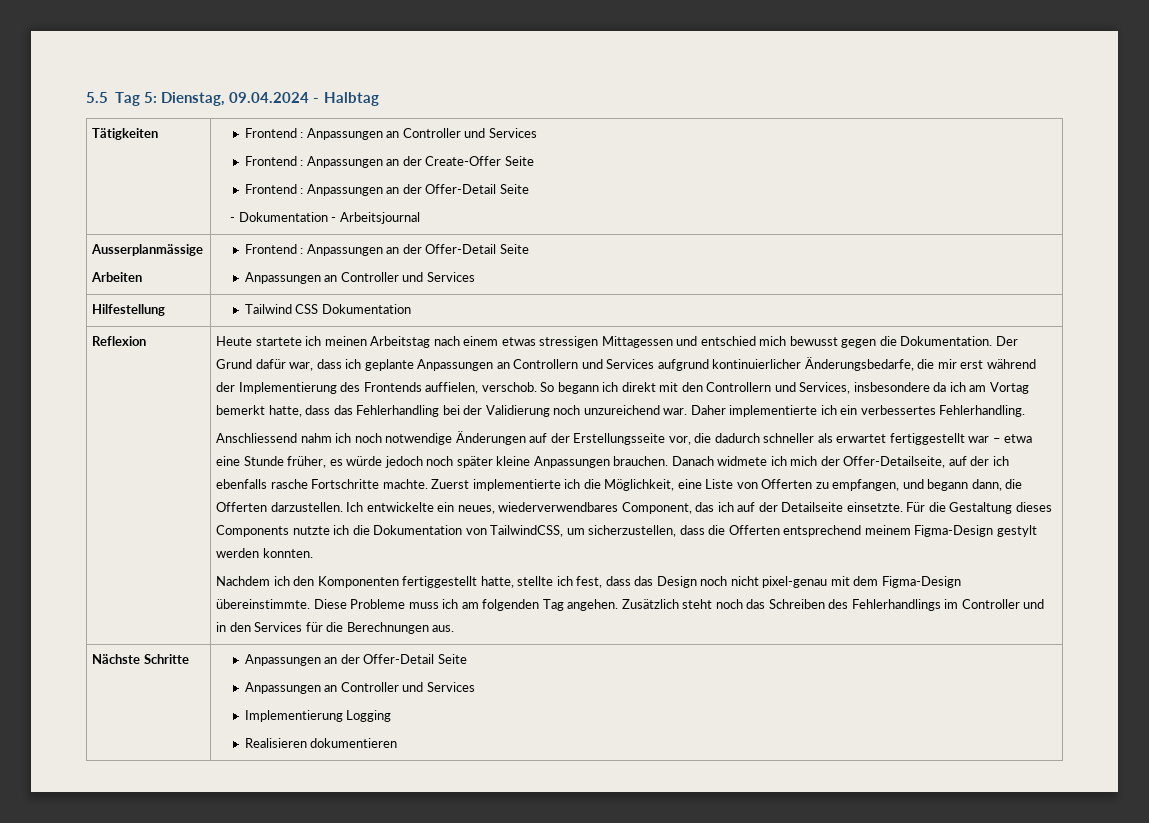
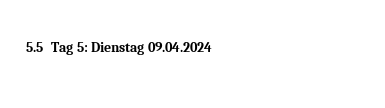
- 5.5 Tag 5: Dienstag, 09.04.2024 - Halbtag
- Tätigkeiten | Frontend : Anpassungen an Controller und Services
- Frontend : Anpassungen an der Create-Offer Seite
- Frontend : Anpassungen an der Offer-Detail Seite
- - Dokumentation - Arbeitsjournal
- Ausserplanmässige
- Arbeiten | Frontend : Anpassungen an der Offer-Detail Seite
- Anpassungen an Controller und Services
- Hilfestellung | Tailwind CSS Dokumentation
- Reflexion | Heute startete ich meinen Arbeitstag nach einem etwas stressigen Mittagessen und entschied mich bewusst gegen die Dokumentation. Der Grund dafür war, dass ich geplante Anpassungen an Controllern und Services aufgrund kontinuierlicher Änderungsbedarfe, die mir erst während der Implementierung des Frontends auffielen, verschob. So begann ich direkt mit den Controllern und Services, insbesondere da ich am Vortag bemerkt hatte, dass das Fehlerhandling bei der Validierung noch unzureichend war. Daher implementierte ich ein verbessertes Fehlerhandling.
- Anschliessend nahm ich noch notwendige Änderungen auf der Erstellungsseite vor, die dadurch schneller als erwartet fertiggestellt war – etwa eine Stunde früher, es würde jedoch noch später kleine Anpassungen brauchen. Danach widmete ich mich der Offer-Detailseite, auf der ich ebenfalls rasche Fortschritte machte. Zuerst implementierte ich die Möglichkeit, eine Liste von Offerten zu empfangen, und begann dann, die Offerten darzustellen. Ich entwickelte ein neues, wiederverwendbares Component, das ich auf der Detailseite einsetzte. Für die Gestaltung dieses Components nutzte ich die Dokumentation von TailwindCSS, um sicherzustellen, dass die Offerten entsprechend meinem Figma-Design gestylt werden konnten.
- Nachdem ich den Komponenten fertiggestellt hatte, stellte ich fest, dass das Design noch nicht pixel-genau mit dem Figma-Design übereinstimmte. Diese Probleme muss ich am folgenden Tag angehen. Zusätzlich steht noch das Schreiben des Fehlerhandlings im Controller und in den Services für die Berechnungen aus.
- Nächste Schritte | Anpassungen an der Offer-Detail Seite
- Anpassungen an Controller und Services
- Implementierung Logging
- Realisieren dokumentieren
+ 5.5 Tag 5: Dienstag 09.04.2024

